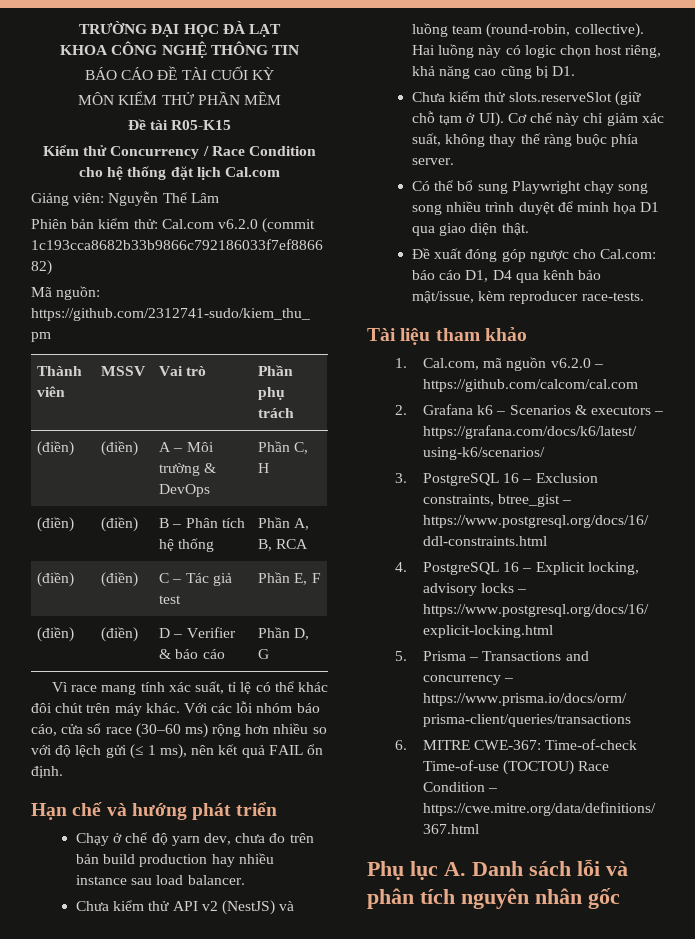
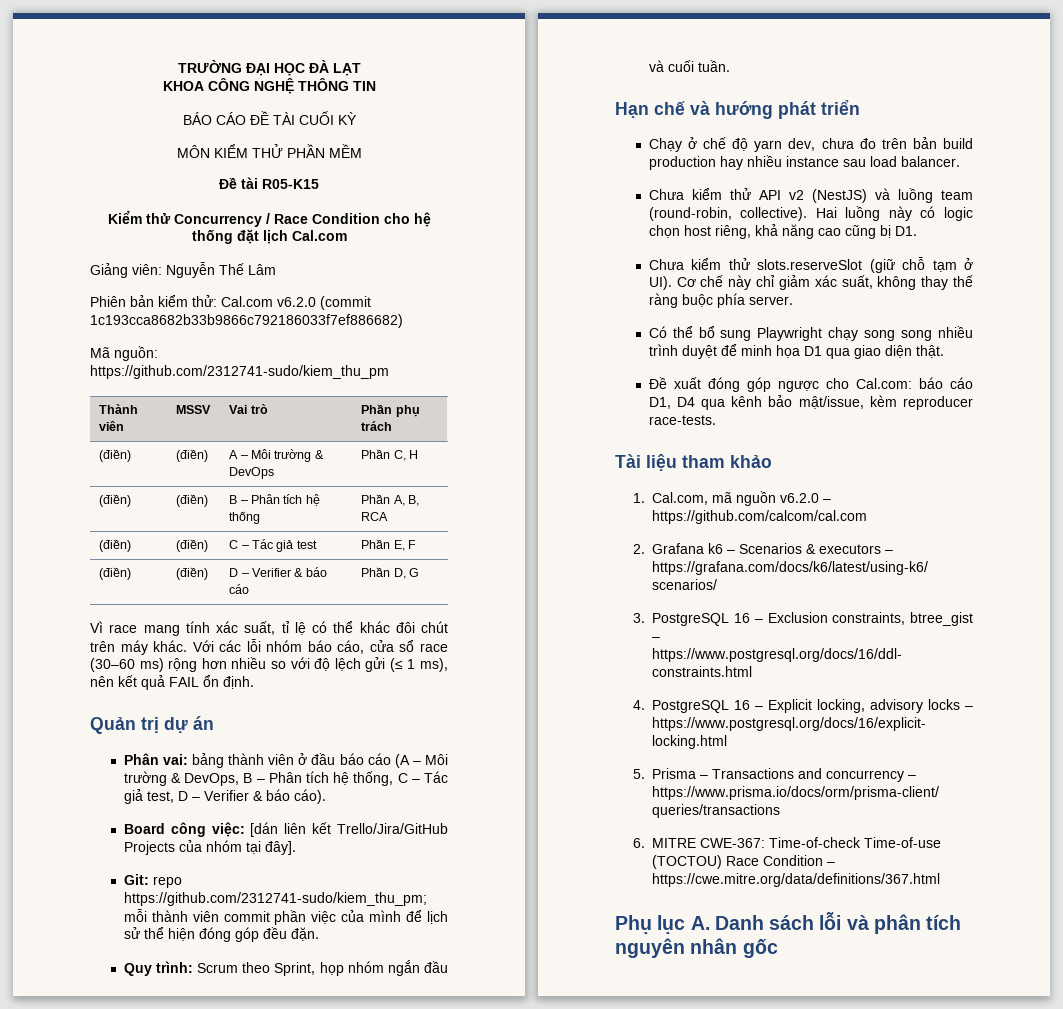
+ Quản trị dự án
+ Phân vai: bảng thành viên ở đầu báo cáo (A – Môi trường & DevOps, B – Phân tích hệ thống, C – Tác giả test, D – Verifier & báo cáo).
+ Board công việc: [dán liên kết Trello/Jira/GitHub Projects của nhóm tại đây].
+ Git: repo https://github.com/2312741-sudo/kiem_thu_pm; mỗi thành viên commit phần việc của mình để lịch sử thể hiện đóng góp đều đặn.
+ Quy trình: Scrum theo Sprint, họp nhóm ngắn đầu và cuối tuần.

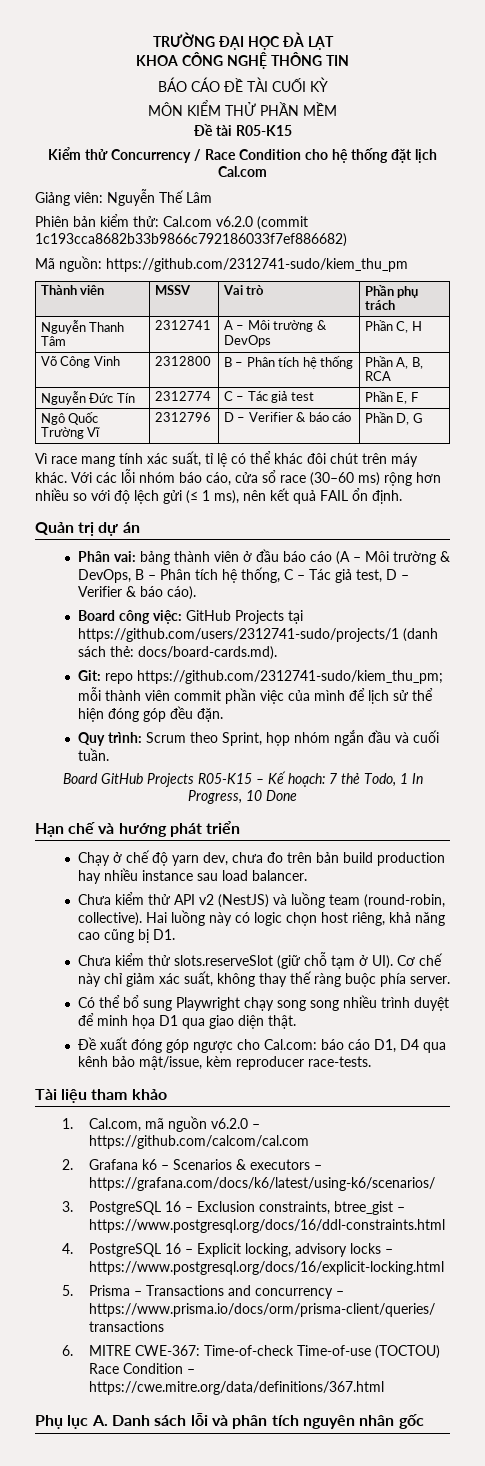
- (điền) | (điền) | A – Môi trường & DevOps | Phần C, H
+ Nguyễn Thanh Tâm | 2312741 | A – Môi trường & DevOps | Phần C, H
- (điền) | (điền) | B – Phân tích hệ thống | Phần A, B, RCA
+ Võ Công Vinh | 2312800 | B – Phân tích hệ thống | Phần A, B, RCA
- (điền) | (điền) | C – Tác giả test | Phần E, F
+ Nguyễn Đức Tín | 2312774 | C – Tác giả test | Phần E, F
- (điền) | (điền) | D – Verifier & báo cáo | Phần D, G
+ Ngô Quốc Trường Vĩ | 2312796 | D – Verifier & báo cáo | Phần D, G
- Board công việc: [dán liên kết Trello/Jira/GitHub Projects của nhóm tại đây].
+ Board công việc: GitHub Projects tại https://github.com/users/2312741-sudo/projects/1 (danh sách thẻ: docs/board-cards.md).
+ Board GitHub Projects R05-K15 – Kế hoạch: 7 thẻ Todo, 1 In Progress, 10 Done

